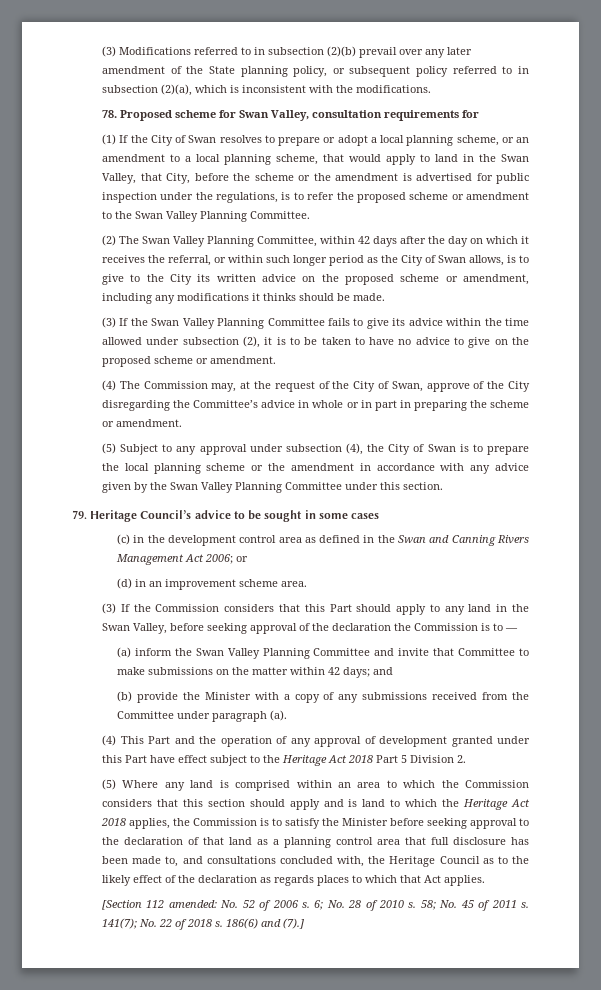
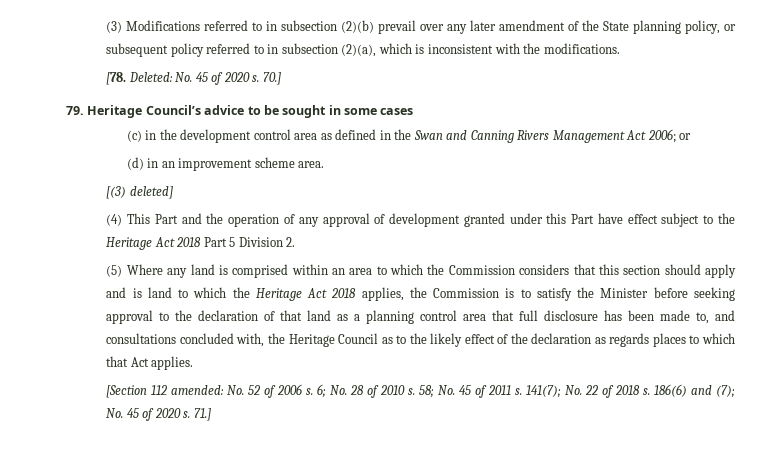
- 78. Proposed scheme for Swan Valley, consultation requirements for
- (1) If the City of Swan resolves to prepare or adopt a local planning scheme, or an amendment to a local planning scheme, that would apply to land in the Swan Valley, that City, before the scheme or the amendment is advertised for public inspection under the regulations, is to refer the proposed scheme or amendment to the Swan Valley Planning Committee.
- (2) The Swan Valley Planning Committee, within 42 days after the day on which it receives the referral, or within such longer period as the City of Swan allows, is to give to the City its written advice on the proposed scheme or amendment, including any modifications it thinks should be made.
- (3) If the Swan Valley Planning Committee fails to give its advice within the time allowed under subsection (2), it is to be taken to have no advice to give on the proposed scheme or amendment.
- (4) The Commission may, at the request of the City of Swan, approve of the City disregarding the Committee’s advice in whole or in part in preparing the scheme or amendment.
- (5) Subject to any approval under subsection (4), the City of Swan is to prepare the local planning scheme or the amendment in accordance with any advice given by the Swan Valley Planning Committee under this section.
+ [78. Deleted: No. 45 of 2020 s. 70.]
- (3) If the Commission considers that this Part should apply to any land in the Swan Valley, before seeking approval of the declaration the Commission is to —
- (a) inform the Swan Valley Planning Committee and invite that Committee to make submissions on the matter within 42 days; and
- (b) provide the Minister with a copy of any submissions received from the Committee under paragraph (a).
+ [(3) deleted]
- 186(6) and (7).]
+ 186(6) and (7); No. 45 of 2020 s. 71.]

